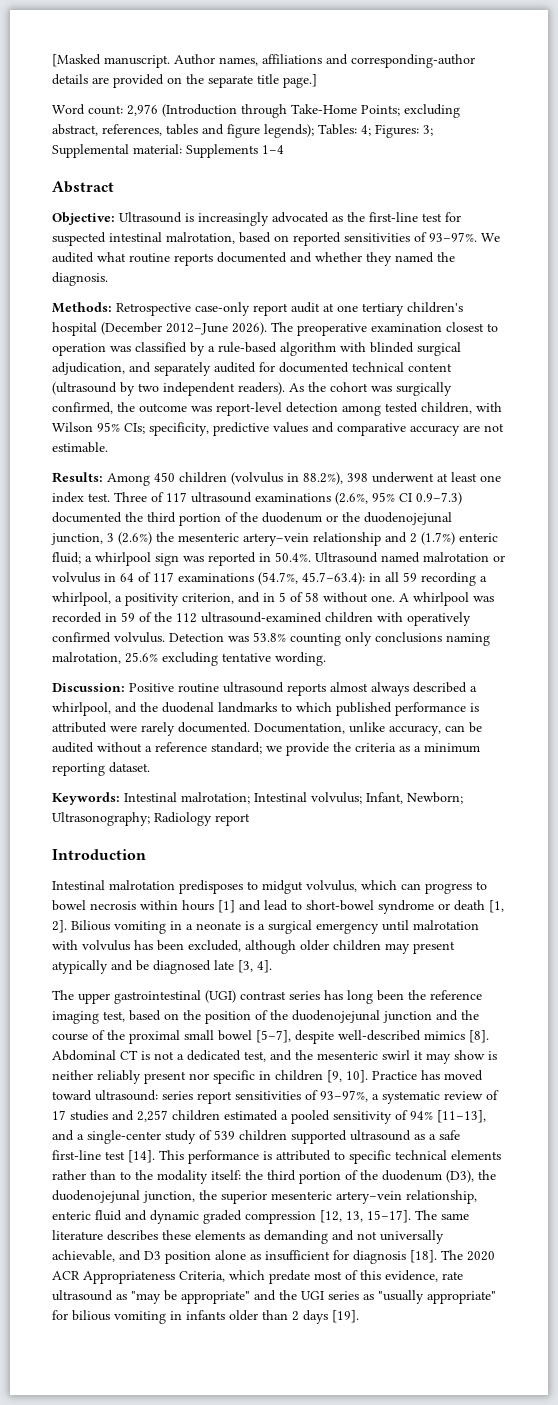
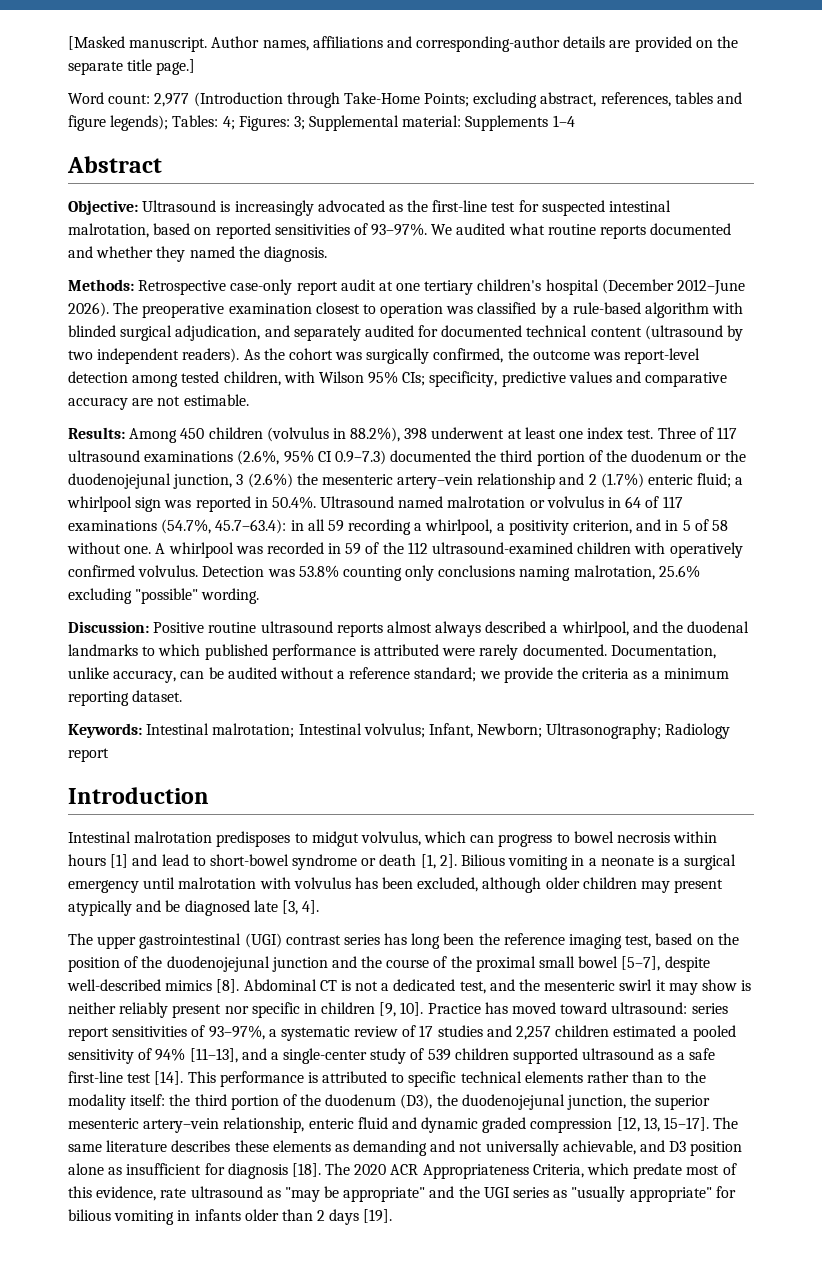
- Word count: 2,976 (Introduction through Take-Home Points; excluding abstract, references, tables and figure legends); Tables: 4; Figures: 3; Supplemental material: Supplements 1–4
+ Word count: 2,977 (Introduction through Take-Home Points; excluding abstract, references, tables and figure legends); Tables: 4; Figures: 3; Supplemental material: Supplements 1–4
- Detection was 53.8% counting only conclusions naming malrotation, 25.6% excluding tentative wording.
+ Detection was 53.8% counting only conclusions naming malrotation, 25.6% excluding "possible" wording.

